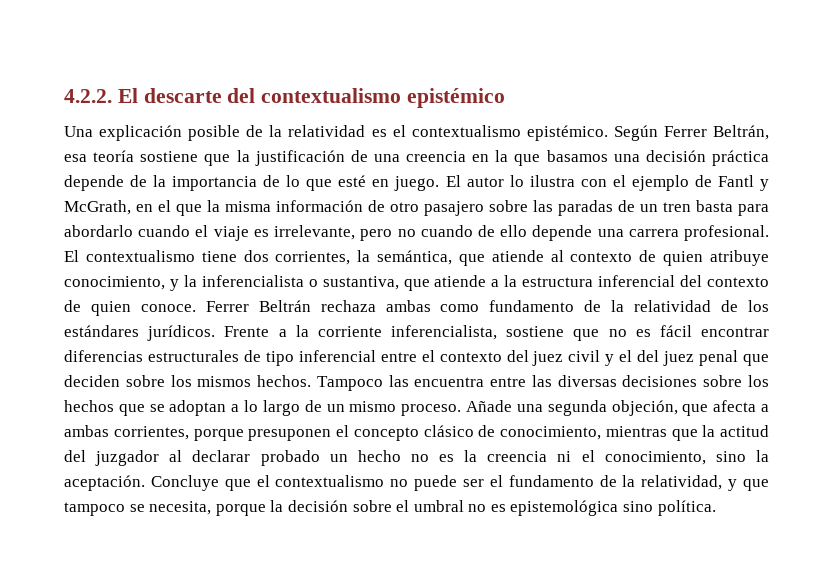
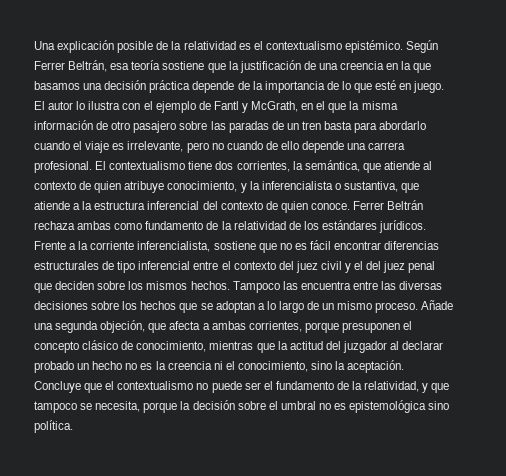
- 4.2.2. El descarte del contextualismo epistémico

